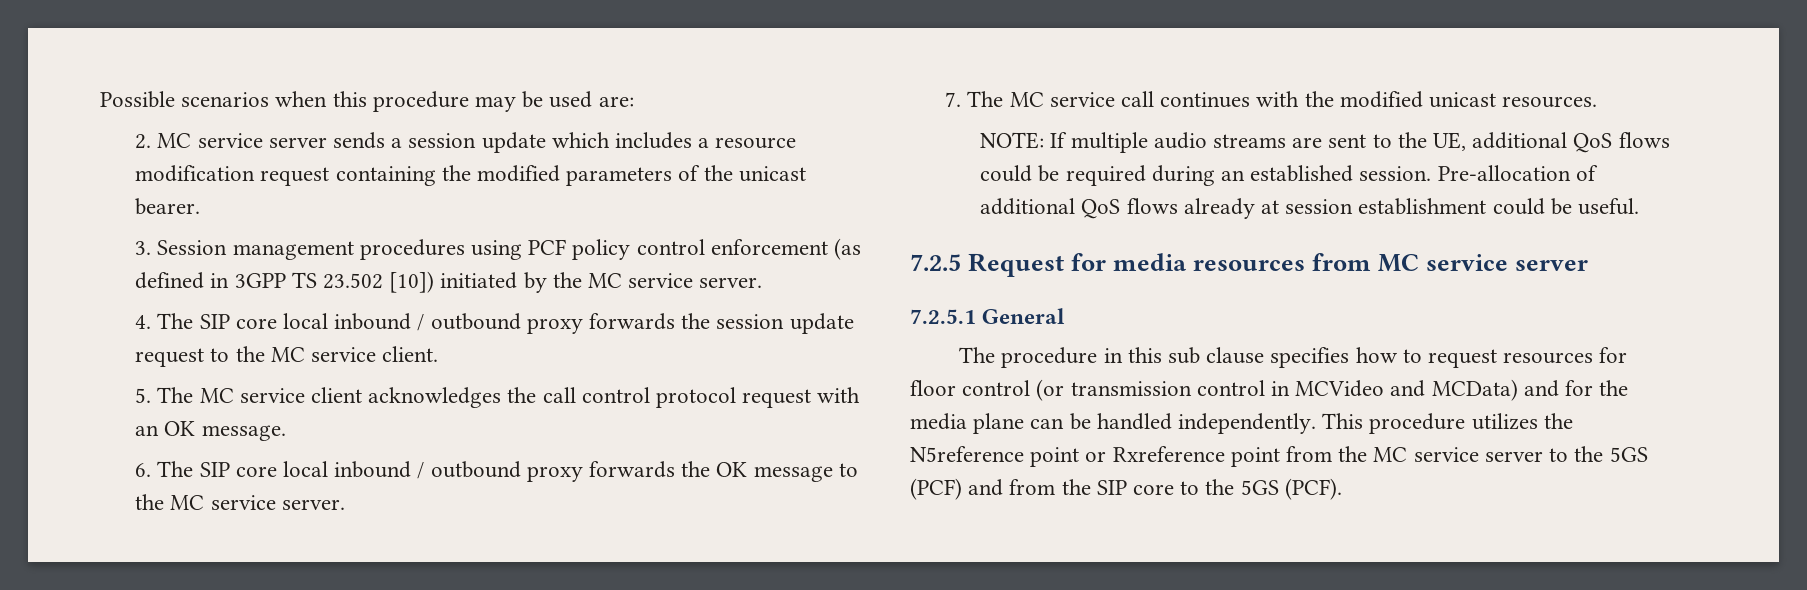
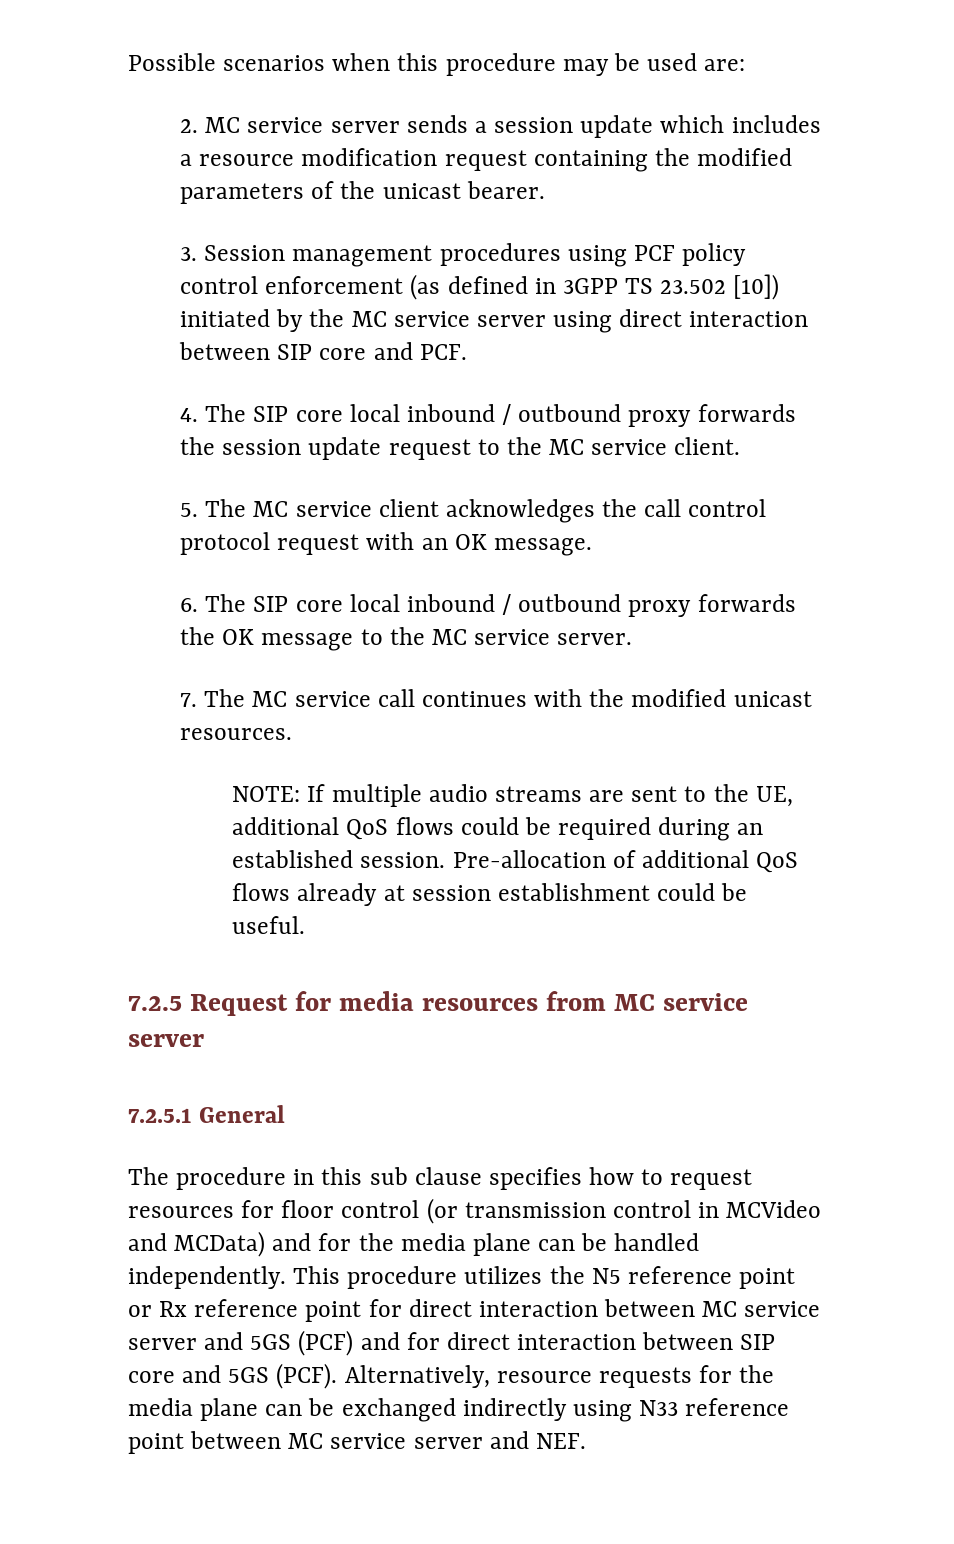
- 3. Session management procedures using PCF policy control enforcement (as defined in 3GPP TS 23.502 [10]) initiated by the MC service server.
+ 3. Session management procedures using PCF policy control enforcement (as defined in 3GPP TS 23.502 [10]) initiated by the MC service server using direct interaction between SIP core and PCF.
- This procedure utilizes the N5reference point or Rxreference point from the MC service server to the 5GS (PCF) and from the SIP core to the 5GS (PCF).
+ This procedure utilizes the N5 reference point or Rx reference point for direct interaction between MC service server and 5GS (PCF) and for direct interaction between SIP core and 5GS (PCF). Alternatively, resource requests for the media plane can be exchanged indirectly using N33 reference point between MC service server and NEF.

